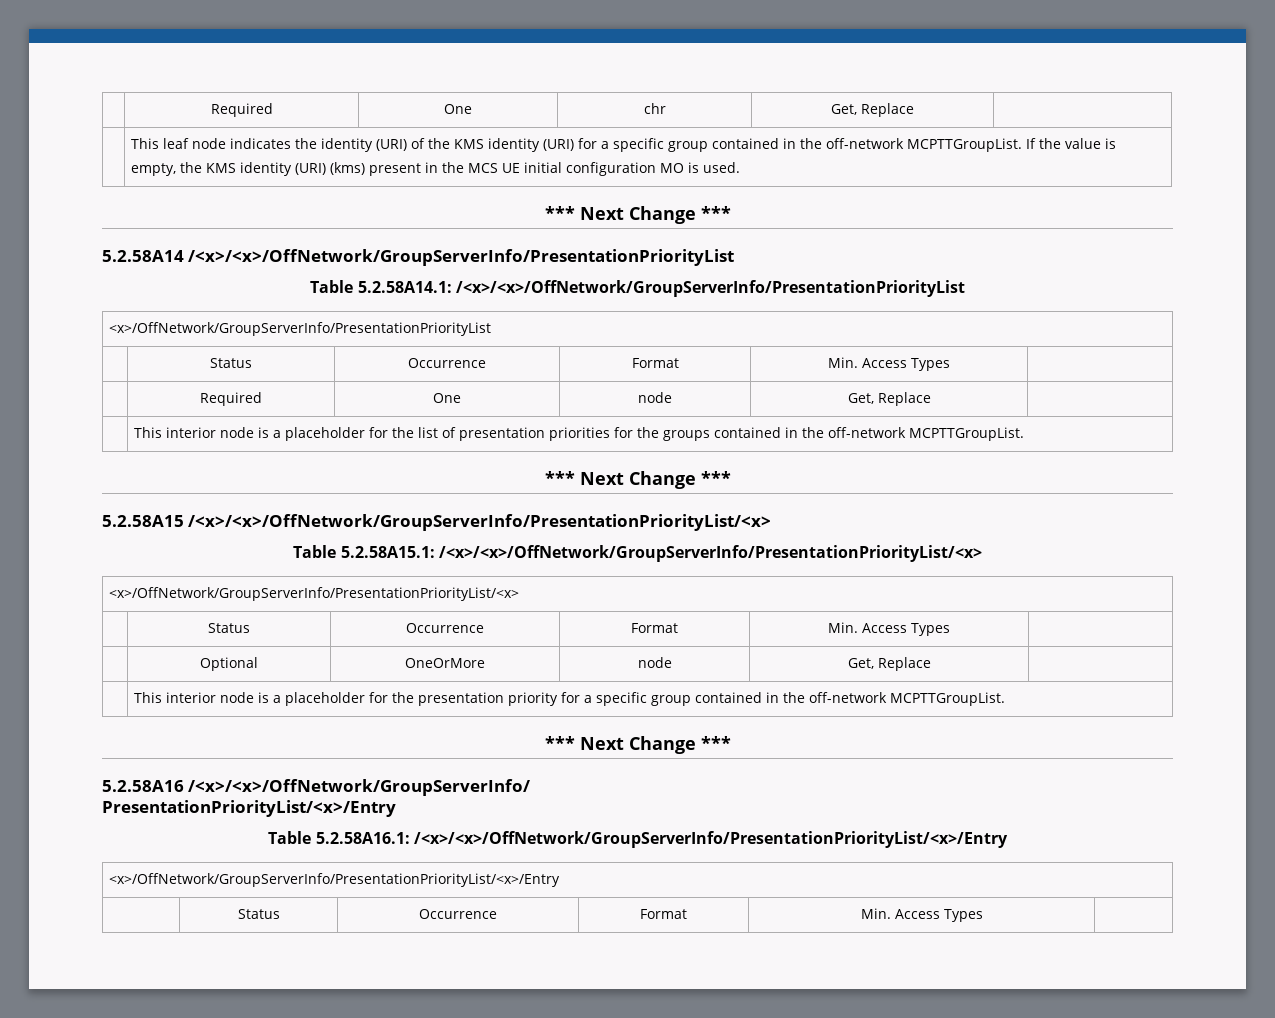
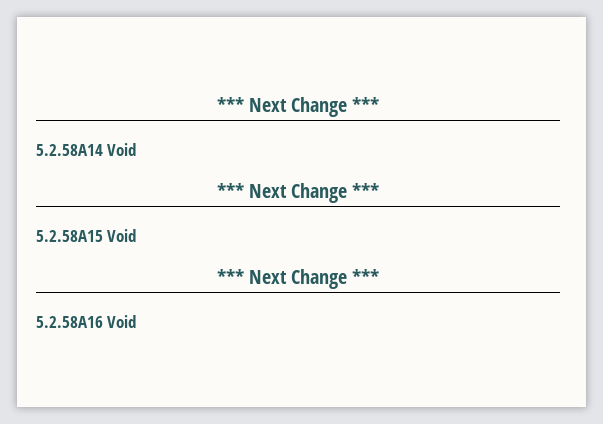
- | Required | One | chr | Get, Replace |
- | This leaf node indicates the identity (URI) of the KMS identity (URI) for a specific group contained in the off-network MCPTTGroupList. If the value is empty, the KMS identity (URI) (kms) present in the MCS UE initial configuration MO is used.
- 5.2.58A14 /<x>/<x>/OffNetwork/GroupServerInfo/PresentationPriorityList
- Table 5.2.58A14.1: /<x>/<x>/OffNetwork/GroupServerInfo/PresentationPriorityList
- <x>/OffNetwork/GroupServerInfo/PresentationPriorityList
- | Status | Occurrence | Format | Min. Access Types |
- | Required | One | node | Get, Replace |
- | This interior node is a placeholder for the list of presentation priorities for the groups contained in the off-network MCPTTGroupList.
+ 5.2.58A14 Void
- 5.2.58A15 /<x>/<x>/OffNetwork/GroupServerInfo/PresentationPriorityList/<x>
- Table 5.2.58A15.1: /<x>/<x>/OffNetwork/GroupServerInfo/PresentationPriorityList/<x>
- <x>/OffNetwork/GroupServerInfo/PresentationPriorityList/<x>
- | Status | Occurrence | Format | Min. Access Types |
- | Optional | OneOrMore | node | Get, Replace |
- | This interior node is a placeholder for the presentation priority for a specific group contained in the off-network MCPTTGroupList.
+ 5.2.58A15 Void
- 5.2.58A16 /<x>/<x>/OffNetwork/GroupServerInfo/
- PresentationPriorityList/<x>/Entry
- Table 5.2.58A16.1: /<x>/<x>/OffNetwork/GroupServerInfo/PresentationPriorityList/<x>/Entry
- <x>/OffNetwork/GroupServerInfo/PresentationPriorityList/<x>/Entry
- | Status | Occurrence | Format | Min. Access Types |
+ 5.2.58A16 Void

